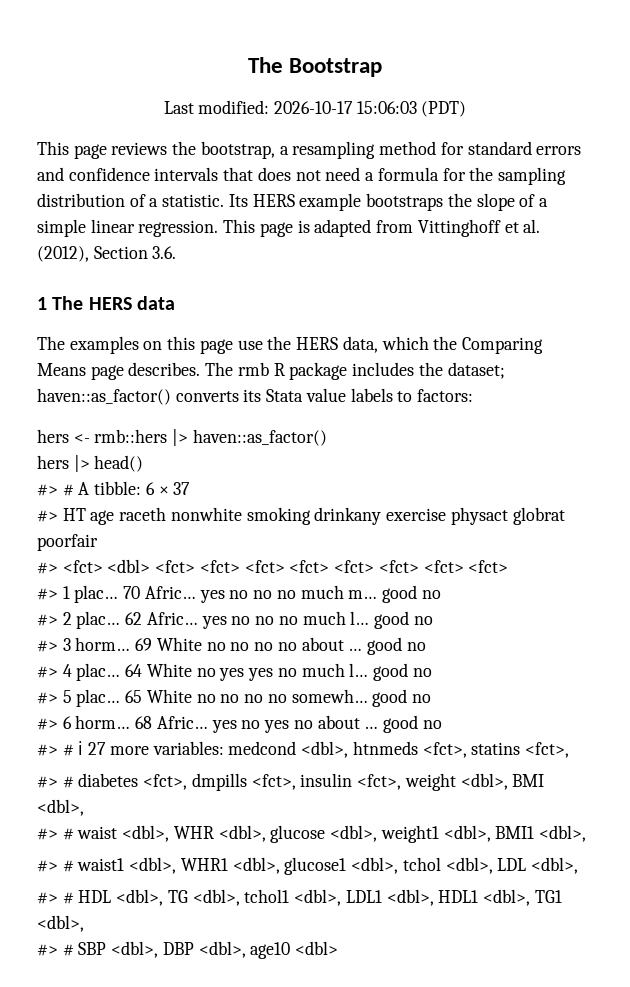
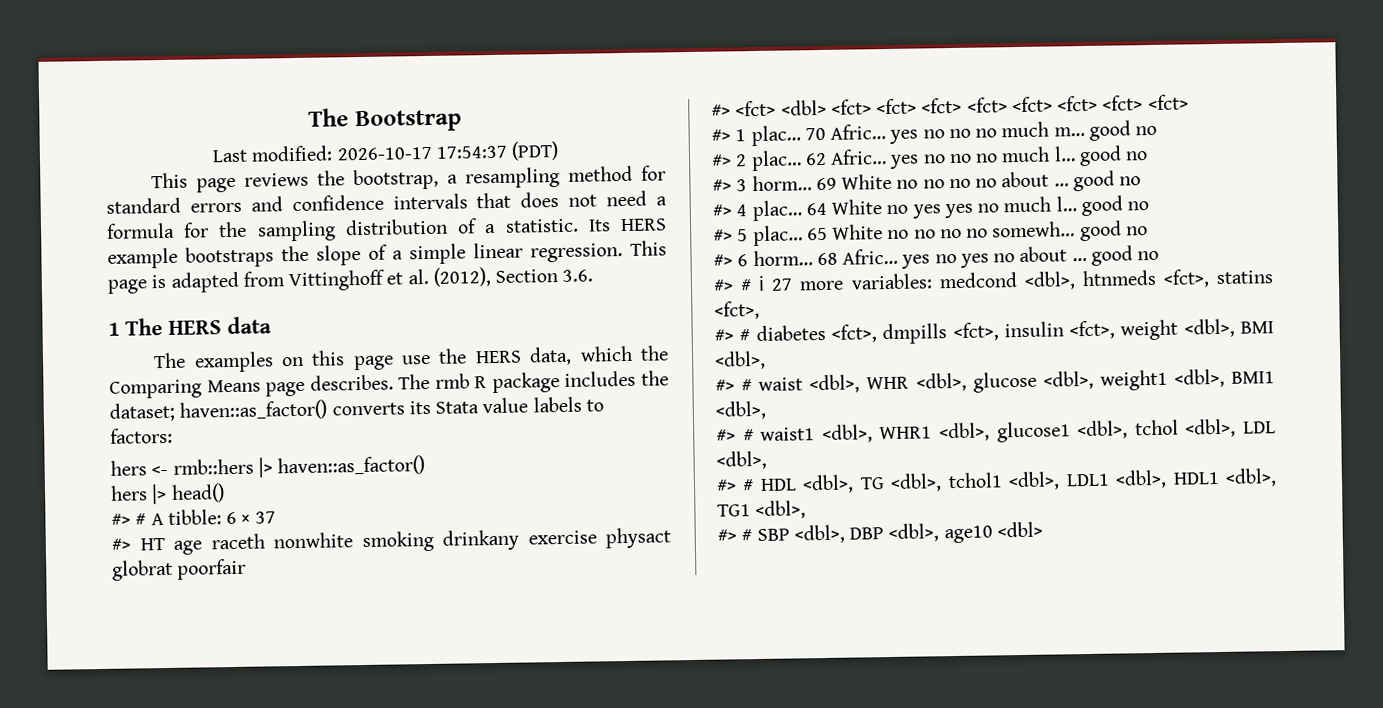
- Last modified: 2026-10-17 15:06:03 (PDT)
+ Last modified: 2026-10-17 17:54:37 (PDT)

